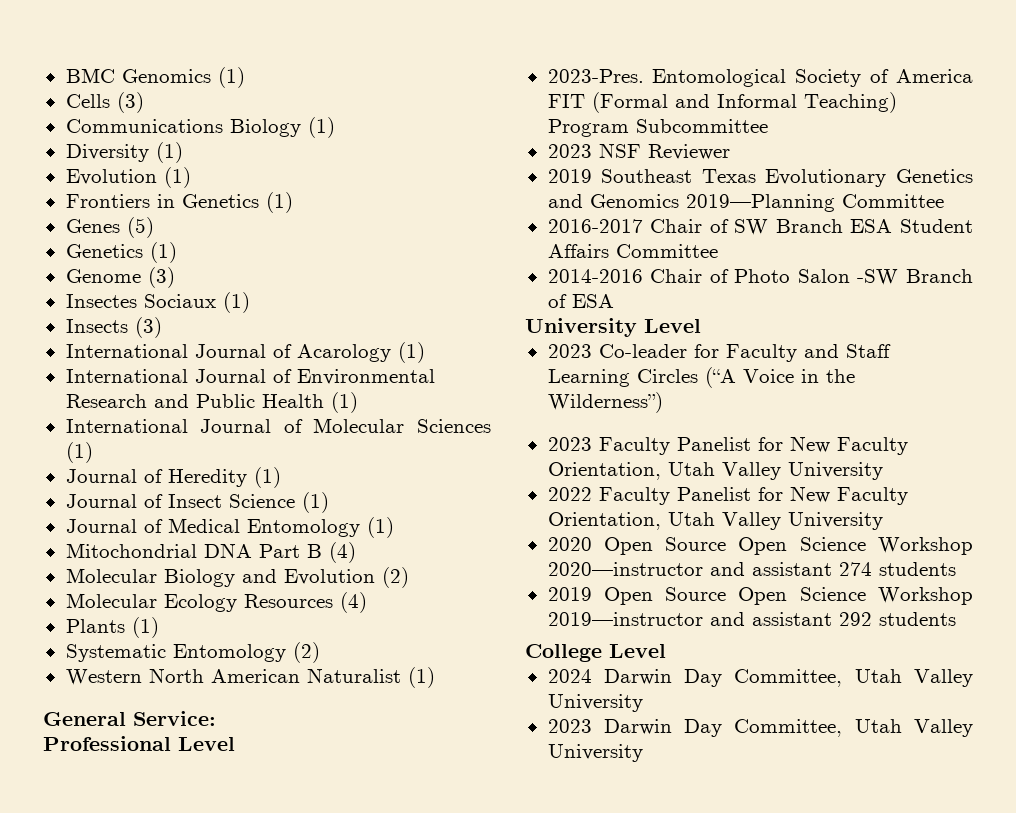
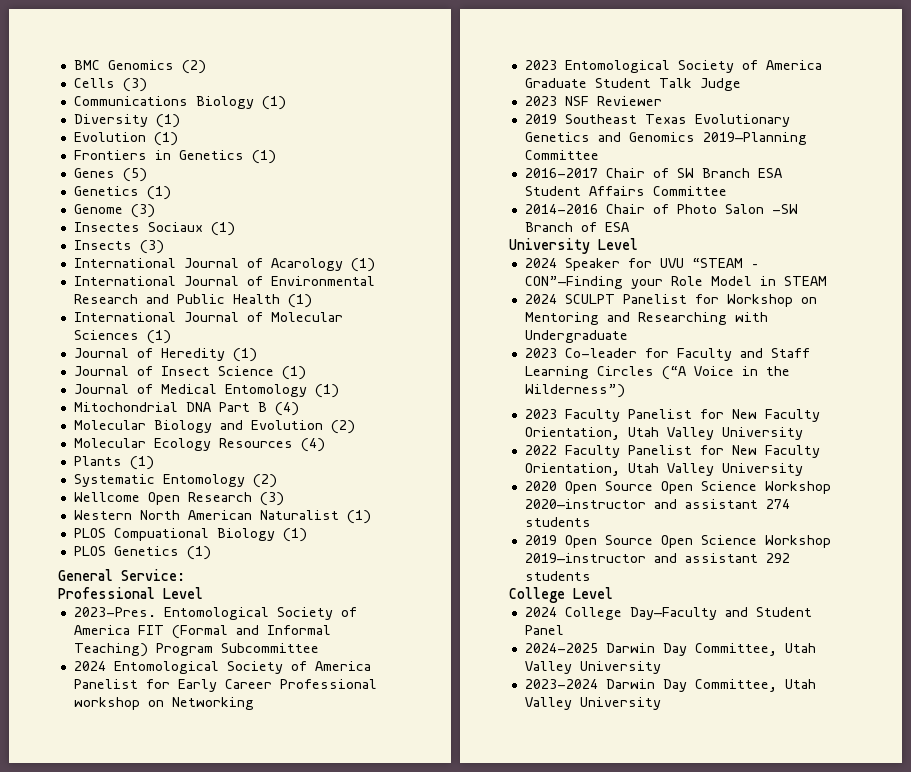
- BMC Genomics (1)
+ BMC Genomics (2)
+ Wellcome Open Research (3)
+ PLOS Compuational Biology (1)
+ PLOS Genetics (1)
+ 2024 Entomological Society of America Panelist for Early Career Professional workshop on Networking
+ 2023 Entomological Society of America Graduate Student Talk Judge
+ 2024 Speaker for UVU “STEAM – CON”—Finding your Role Model in STEAM
+ 2024 SCULPT Panelist for Workshop on Mentoring and Researching with Undergraduate
- 2024 Darwin Day Committee, Utah Valley University
+ 2024 College Day—Faculty and Student Panel
+ 2024-2025 Darwin Day Committee, Utah Valley University
- 2023 Darwin Day Committee, Utah Valley University
+ 2023-2024 Darwin Day Committee, Utah Valley University

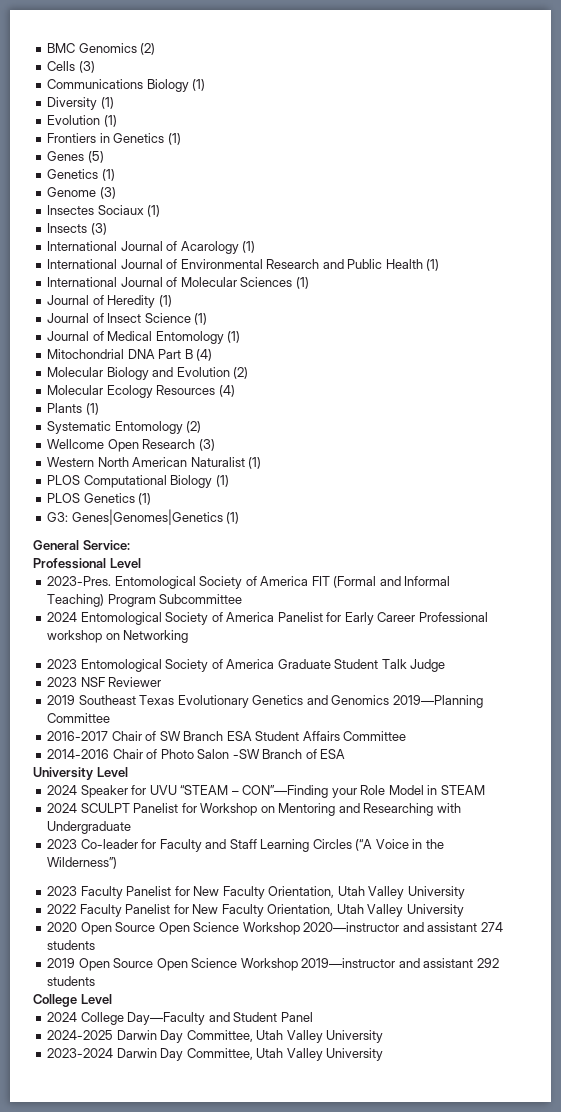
- PLOS Compuational Biology (1)
+ PLOS Computational Biology (1)
+ G3: Genes|Genomes|Genetics (1)

